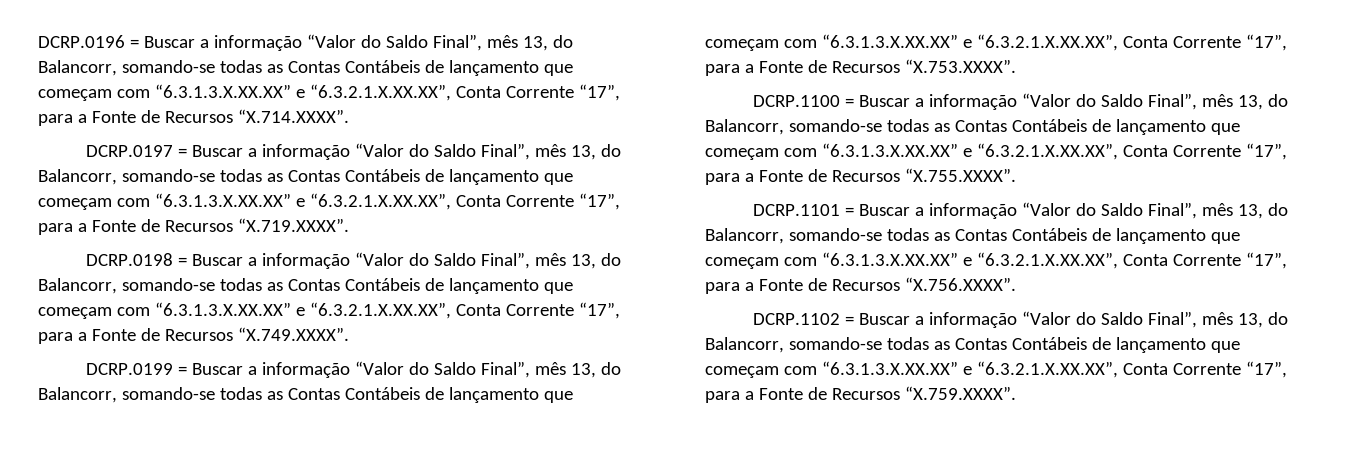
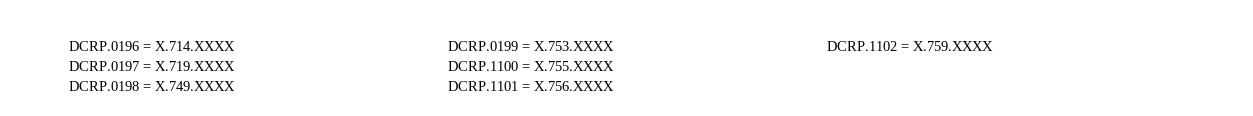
- DCRP.0196 = Buscar a informação “Valor do Saldo Final”, mês 13, do Balancorr, somando-se todas as Contas Contábeis de lançamento que começam com “6.3.1.3.X.XX.XX” e “6.3.2.1.X.XX.XX”, Conta Corrente “17”, para a Fonte de Recursos “X.714.XXXX”.
- DCRP.0197 = Buscar a informação “Valor do Saldo Final”, mês 13, do Balancorr, somando-se todas as Contas Contábeis de lançamento que começam com “6.3.1.3.X.XX.XX” e “6.3.2.1.X.XX.XX”, Conta Corrente “17”, para a Fonte de Recursos “X.719.XXXX”.
- DCRP.0198 = Buscar a informação “Valor do Saldo Final”, mês 13, do Balancorr, somando-se todas as Contas Contábeis de lançamento que começam com “6.3.1.3.X.XX.XX” e “6.3.2.1.X.XX.XX”, Conta Corrente “17”, para a Fonte de Recursos “X.749.XXXX”.
- DCRP.0199 = Buscar a informação “Valor do Saldo Final”, mês 13, do Balancorr, somando-se todas as Contas Contábeis de lançamento que começam com “6.3.1.3.X.XX.XX” e “6.3.2.1.X.XX.XX”, Conta Corrente “17”, para a Fonte de Recursos “X.753.XXXX”.
- DCRP.1100 = Buscar a informação “Valor do Saldo Final”, mês 13, do Balancorr, somando-se todas as Contas Contábeis de lançamento que começam com “6.3.1.3.X.XX.XX” e “6.3.2.1.X.XX.XX”, Conta Corrente “17”, para a Fonte de Recursos “X.755.XXXX”.
- DCRP.1101 = Buscar a informação “Valor do Saldo Final”, mês 13, do Balancorr, somando-se todas as Contas Contábeis de lançamento que começam com “6.3.1.3.X.XX.XX” e “6.3.2.1.X.XX.XX”, Conta Corrente “17”, para a Fonte de Recursos “X.756.XXXX”.
- DCRP.1102 = Buscar a informação “Valor do Saldo Final”, mês 13, do Balancorr, somando-se todas as Contas Contábeis de lançamento que começam com “6.3.1.3.X.XX.XX” e “6.3.2.1.X.XX.XX”, Conta Corrente “17”, para a Fonte de Recursos “X.759.XXXX”.
+ DCRP.0196 = X.714.XXXX
+ DCRP.0197 = X.719.XXXX
+ DCRP.0198 = X.749.XXXX
+ DCRP.0199 = X.753.XXXX
+ DCRP.1100 = X.755.XXXX
+ DCRP.1101 = X.756.XXXX
+ DCRP.1102 = X.759.XXXX

